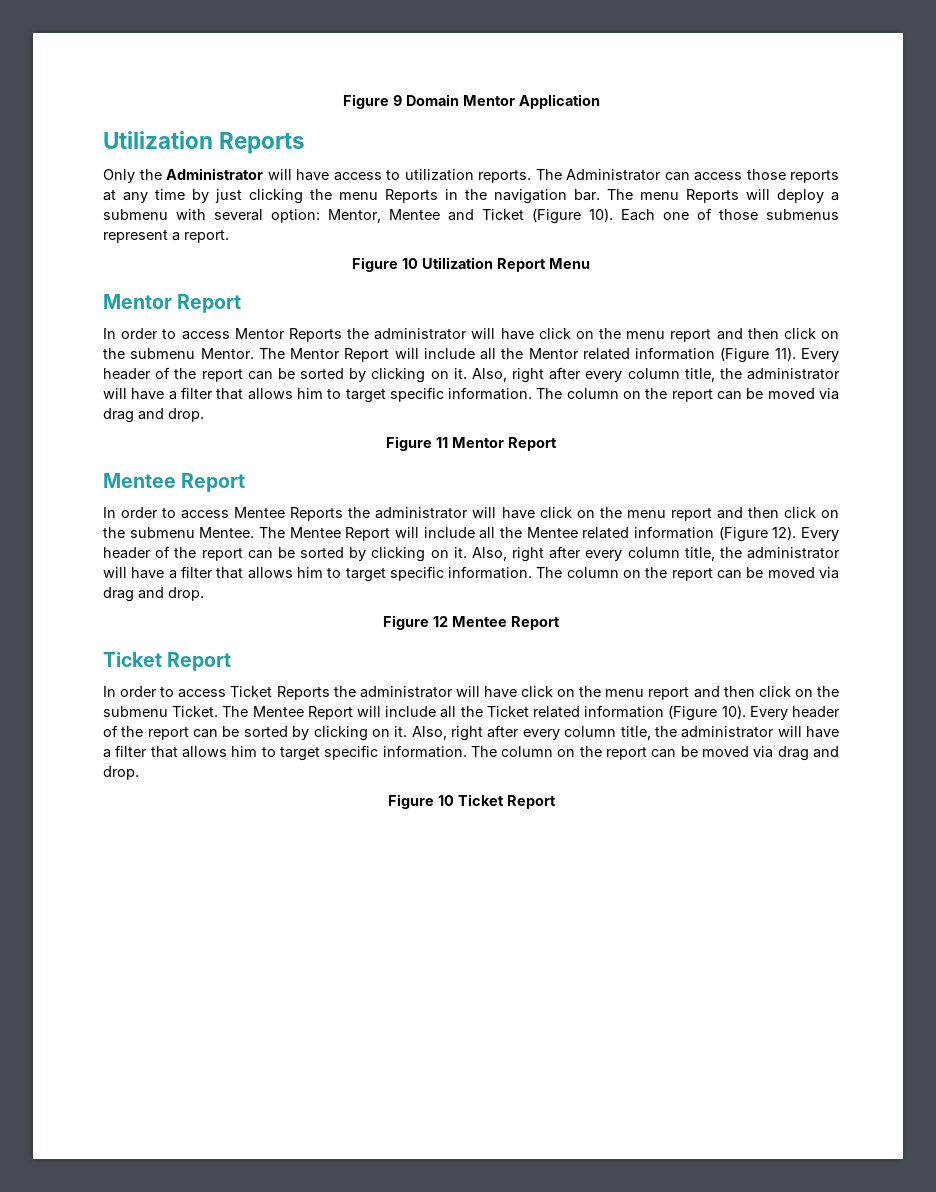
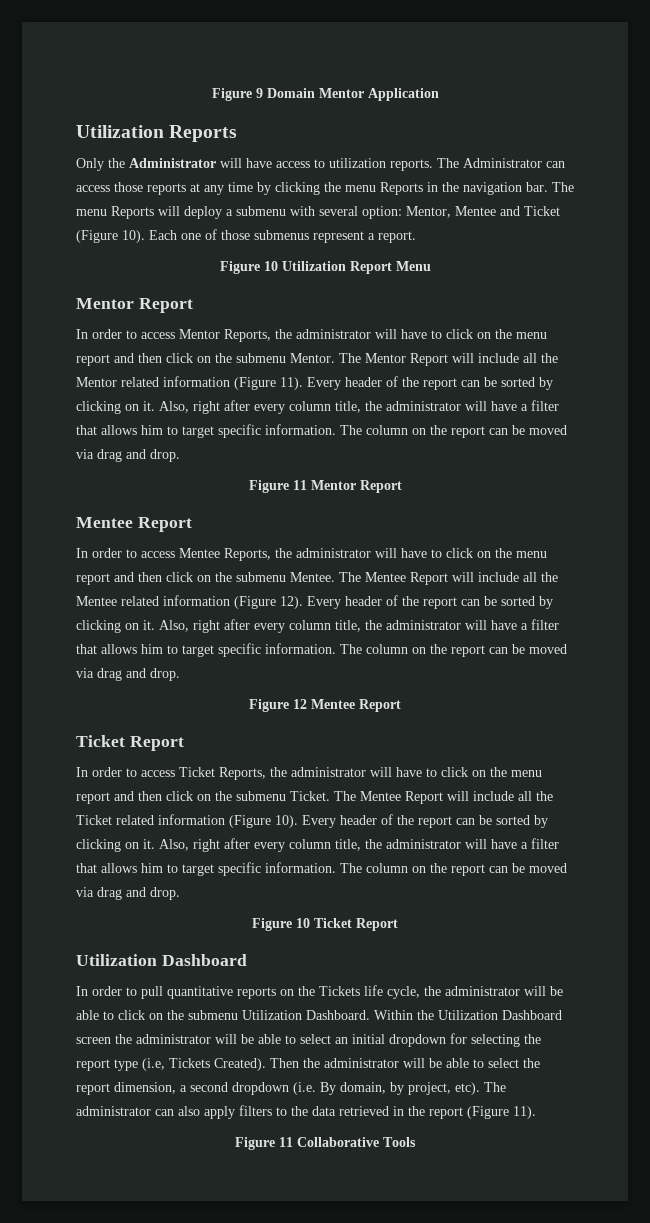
- The Administrator can access those reports at any time by just clicking the menu Reports in the navigation bar.
+ The Administrator can access those reports at any time by clicking the menu Reports in the navigation bar.
- In order to access Mentor Reports the administrator will have click on the menu report and then click on the submenu Mentor.
+ In order to access Mentor Reports, the administrator will have to click on the menu report and then click on the submenu Mentor.
- In order to access Mentee Reports the administrator will have click on the menu report and then click on the submenu Mentee.
+ In order to access Mentee Reports, the administrator will have to click on the menu report and then click on the submenu Mentee.
- In order to access Ticket Reports the administrator will have click on the menu report and then click on the submenu Ticket.
+ In order to access Ticket Reports, the administrator will have to click on the menu report and then click on the submenu Ticket.
  Figure 10 Ticket Report
+ Utilization Dashboard
+ In order to pull quantitative reports on the Tickets life cycle, the administrator will be able to click on the submenu Utilization Dashboard. Within the Utilization Dashboard screen the administrator will be able to select an initial dropdown for selecting the report type (i.e, Tickets Created). Then the administrator will be able to select the report dimension, a second dropdown (i.e. By domain, by project, etc). The administrator can also apply filters to the data retrieved in the report (Figure 11).
+ Figure 11 Collaborative Tools

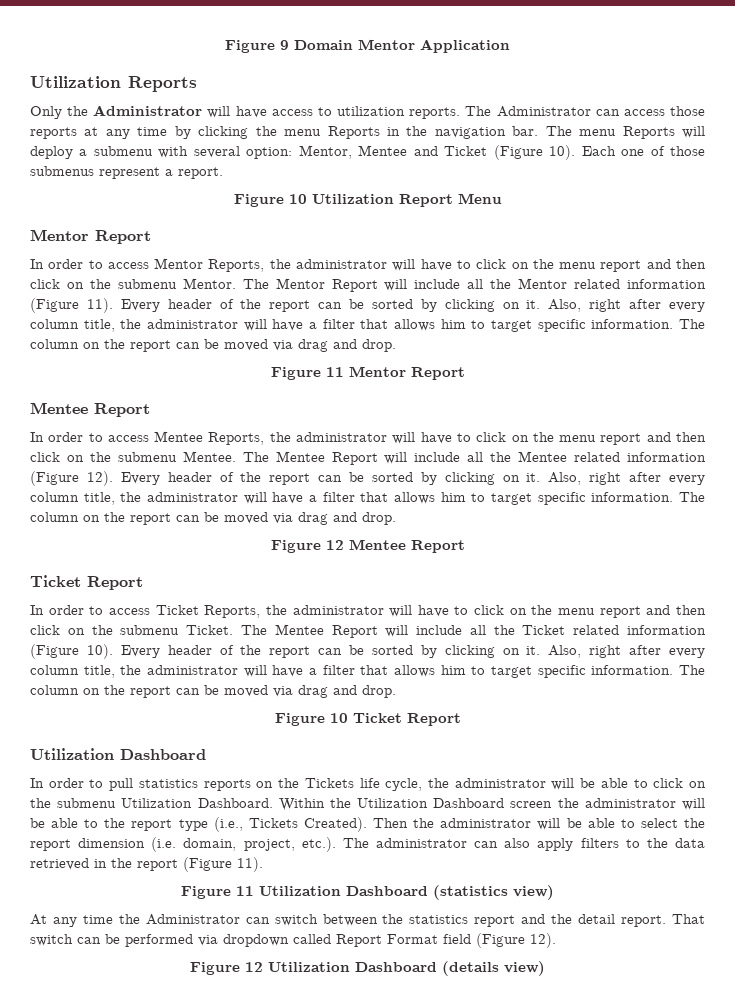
- In order to pull quantitative reports on the Tickets life cycle, the administrator will be able to click on the submenu Utilization Dashboard.
+ In order to pull statistics reports on the Tickets life cycle, the administrator will be able to click on the submenu Utilization Dashboard.
- Within the Utilization Dashboard screen the administrator will be able to select an initial dropdown for selecting the report type (i.e, Tickets Created).
+ Within the Utilization Dashboard screen the administrator will be able to the report type (i.e., Tickets Created).
- Then the administrator will be able to select the report dimension, a second dropdown (i.e. By domain, by project, etc). The administrator can also apply filters to the data retrieved in the report (Figure 11).
+ Then the administrator will be able to select the report dimension (i.e. domain, project, etc.). The administrator can also apply filters to the data retrieved in the report (Figure 11).
- Figure 11 Collaborative Tools
+ Figure 11 Utilization Dashboard (statistics view)
+ At any time the Administrator can switch between the statistics report and the detail report. That switch can be performed via dropdown called Report Format field (Figure 12).
+ Figure 12 Utilization Dashboard (details view)

